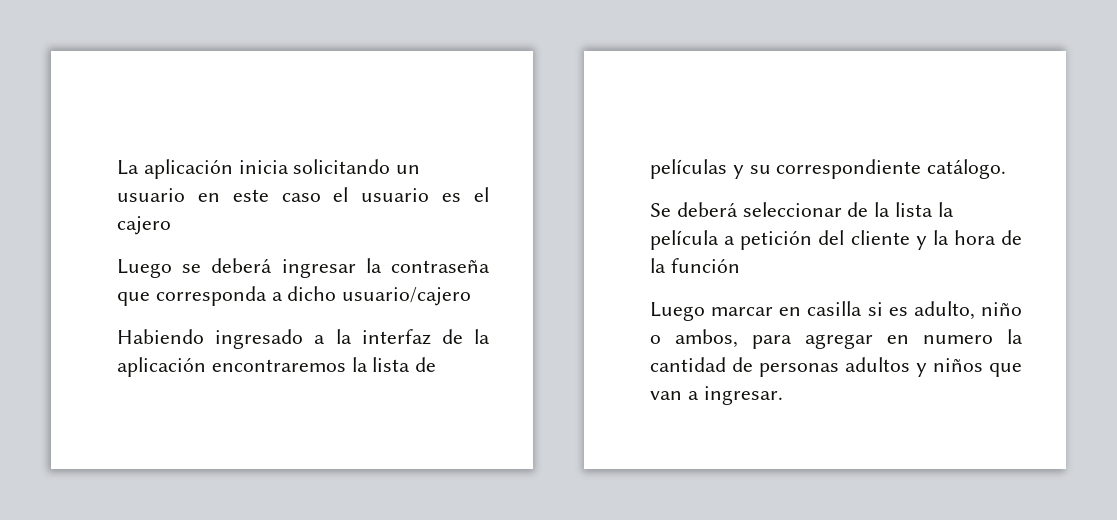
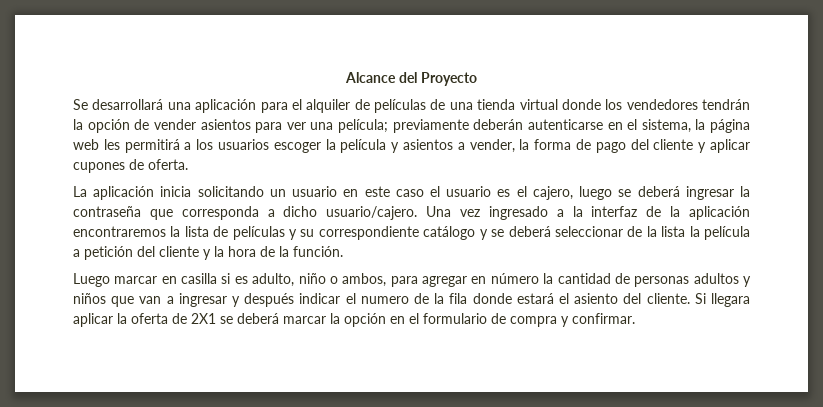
+ Alcance del Proyecto
+ Se desarrollará una aplicación para el alquiler de películas de una tienda virtual donde los vendedores tendrán la opción de vender asientos para ver una película; previamente deberán autenticarse en el sistema, la página web les permitirá a los usuarios escoger la película y asientos a vender, la forma de pago del cliente y aplicar cupones de oferta.
- La aplicación inicia solicitando un usuario en este caso el usuario es el cajero
- Luego se deberá ingresar la contraseña que corresponda a dicho usuario/cajero
- Habiendo ingresado a la interfaz de la aplicación encontraremos la lista de películas y su correspondiente catálogo.
- Se deberá seleccionar de la lista la película a petición del cliente y la hora de la función
+ La aplicación inicia solicitando un usuario en este caso el usuario es el cajero, luego se deberá ingresar la contraseña que corresponda a dicho usuario/cajero. Una vez ingresado a la interfaz de la aplicación encontraremos la lista de películas y su correspondiente catálogo y se deberá seleccionar de la lista la película a petición del cliente y la hora de la función.
- Luego marcar en casilla si es adulto, niño o ambos, para agregar en numero la cantidad de personas adultos y niños que van a ingresar.
+ Luego marcar en casilla si es adulto, niño o ambos, para agregar en número la cantidad de personas adultos y niños que van a ingresar y después indicar el numero de la fila donde estará el asiento del cliente. Si llegara aplicar la oferta de 2X1 se deberá marcar la opción en el formulario de compra y confirmar.

